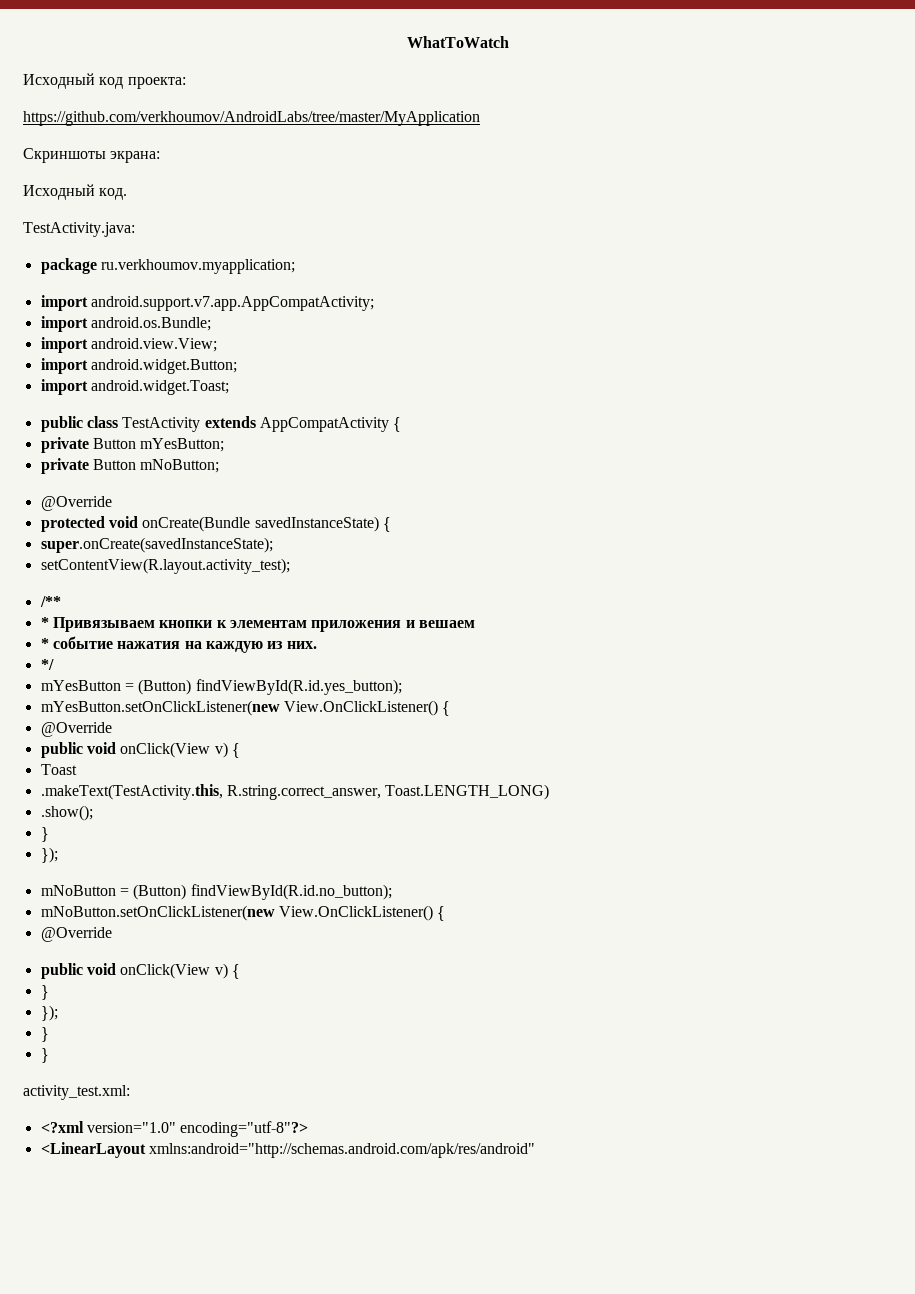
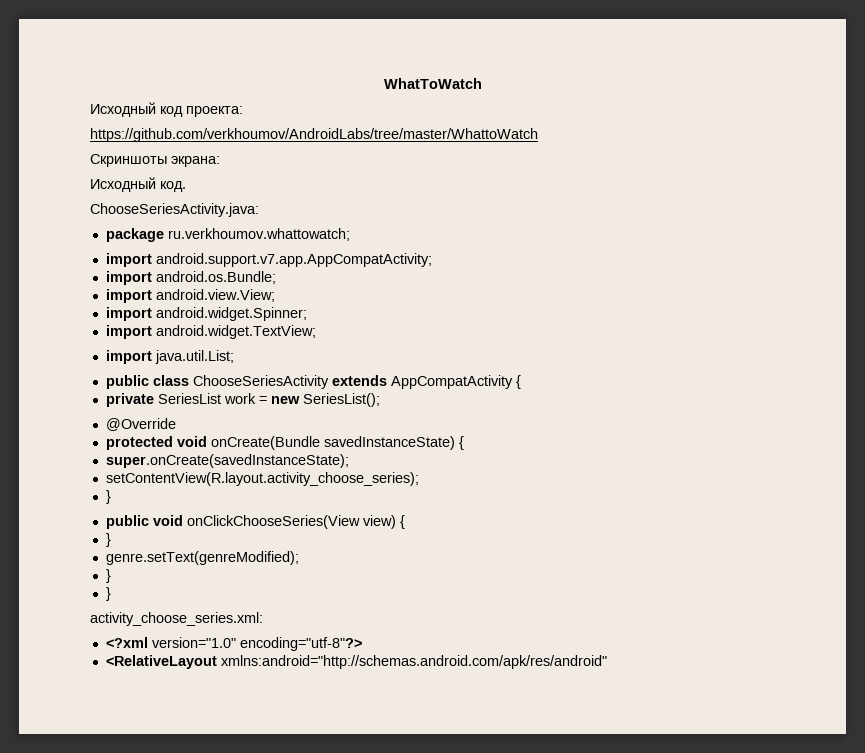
- https://github.com/verkhoumov/AndroidLabs/tree/master/MyApplication
+ https://github.com/verkhoumov/AndroidLabs/tree/master/WhattoWatch
- TestActivity.java:
+ ChooseSeriesActivity.java:
- package ru.verkhoumov.myapplication;
+ package ru.verkhoumov.whattowatch;
- import android.widget.Button;
- import android.widget.Toast;
+ import android.widget.Spinner;
+ import android.widget.TextView;
+ import java.util.List;
- public class TestActivity extends AppCompatActivity {
+ public class ChooseSeriesActivity extends AppCompatActivity {
- private Button mYesButton;
- private Button mNoButton;
+ private SeriesList work = new SeriesList();
- setContentView(R.layout.activity_test);
- /**
- * Привязываем кнопки к элементам приложения и вешаем
- * событие нажатия на каждую из них.
- */
- mYesButton = (Button) findViewById(R.id.yes_button);
- mYesButton.setOnClickListener(new View.OnClickListener() {
- @Override
- public void onClick(View v) {
- Toast
- .makeText(TestActivity.this, R.string.correct_answer, Toast.LENGTH_LONG)
- .show();
+ setContentView(R.layout.activity_choose_series);
  }
- });
- mNoButton = (Button) findViewById(R.id.no_button);
- mNoButton.setOnClickListener(new View.OnClickListener() {
- @Override
- public void onClick(View v) {
+ public void onClickChooseSeries(View view) {
  }
- });
+ genre.setText(genreModified);
- activity_test.xml:
+ activity_choose_series.xml:
- <LinearLayout xmlns:android="http://schemas.android.com/apk/res/android"
+ <RelativeLayout xmlns:android="http://schemas.android.com/apk/res/android"

